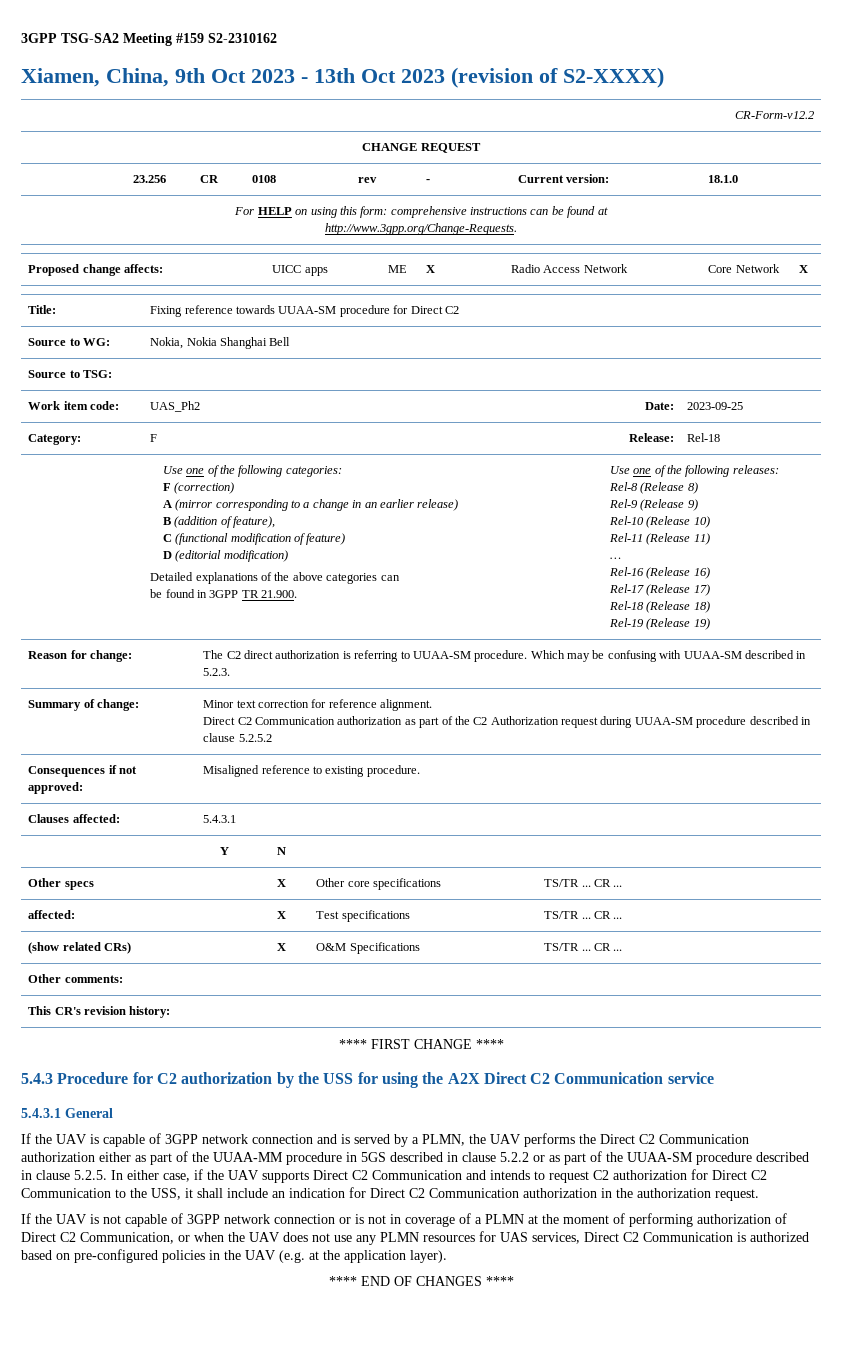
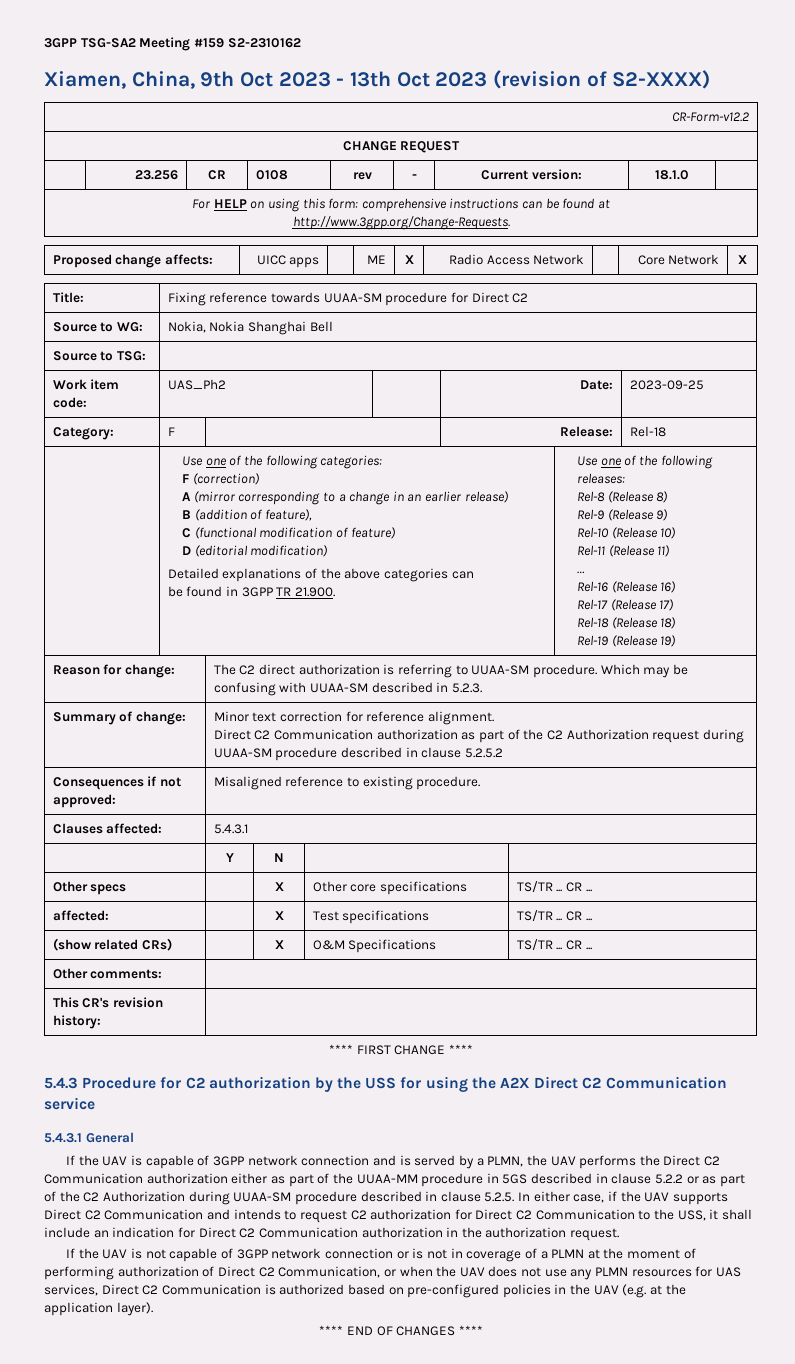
- If the UAV is capable of 3GPP network connection and is served by a PLMN, the UAV performs the Direct C2 Communication authorization either as part of the UUAA-MM procedure in 5GS described in clause 5.2.2 or as part of the UUAA-SM procedure described in clause 5.2.5. In either case, if the UAV supports Direct C2 Communication and intends to request C2 authorization for Direct C2 Communication to the USS, it shall include an indication for Direct C2 Communication authorization in the authorization request.
+ If the UAV is capable of 3GPP network connection and is served by a PLMN, the UAV performs the Direct C2 Communication authorization either as part of the UUAA-MM procedure in 5GS described in clause 5.2.2 or as part of the C2 Authorization during UUAA-SM procedure described in clause 5.2.5. In either case, if the UAV supports Direct C2 Communication and intends to request C2 authorization for Direct C2 Communication to the USS, it shall include an indication for Direct C2 Communication authorization in the authorization request.

